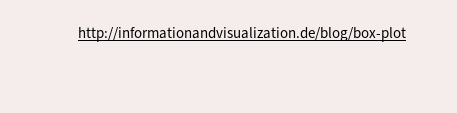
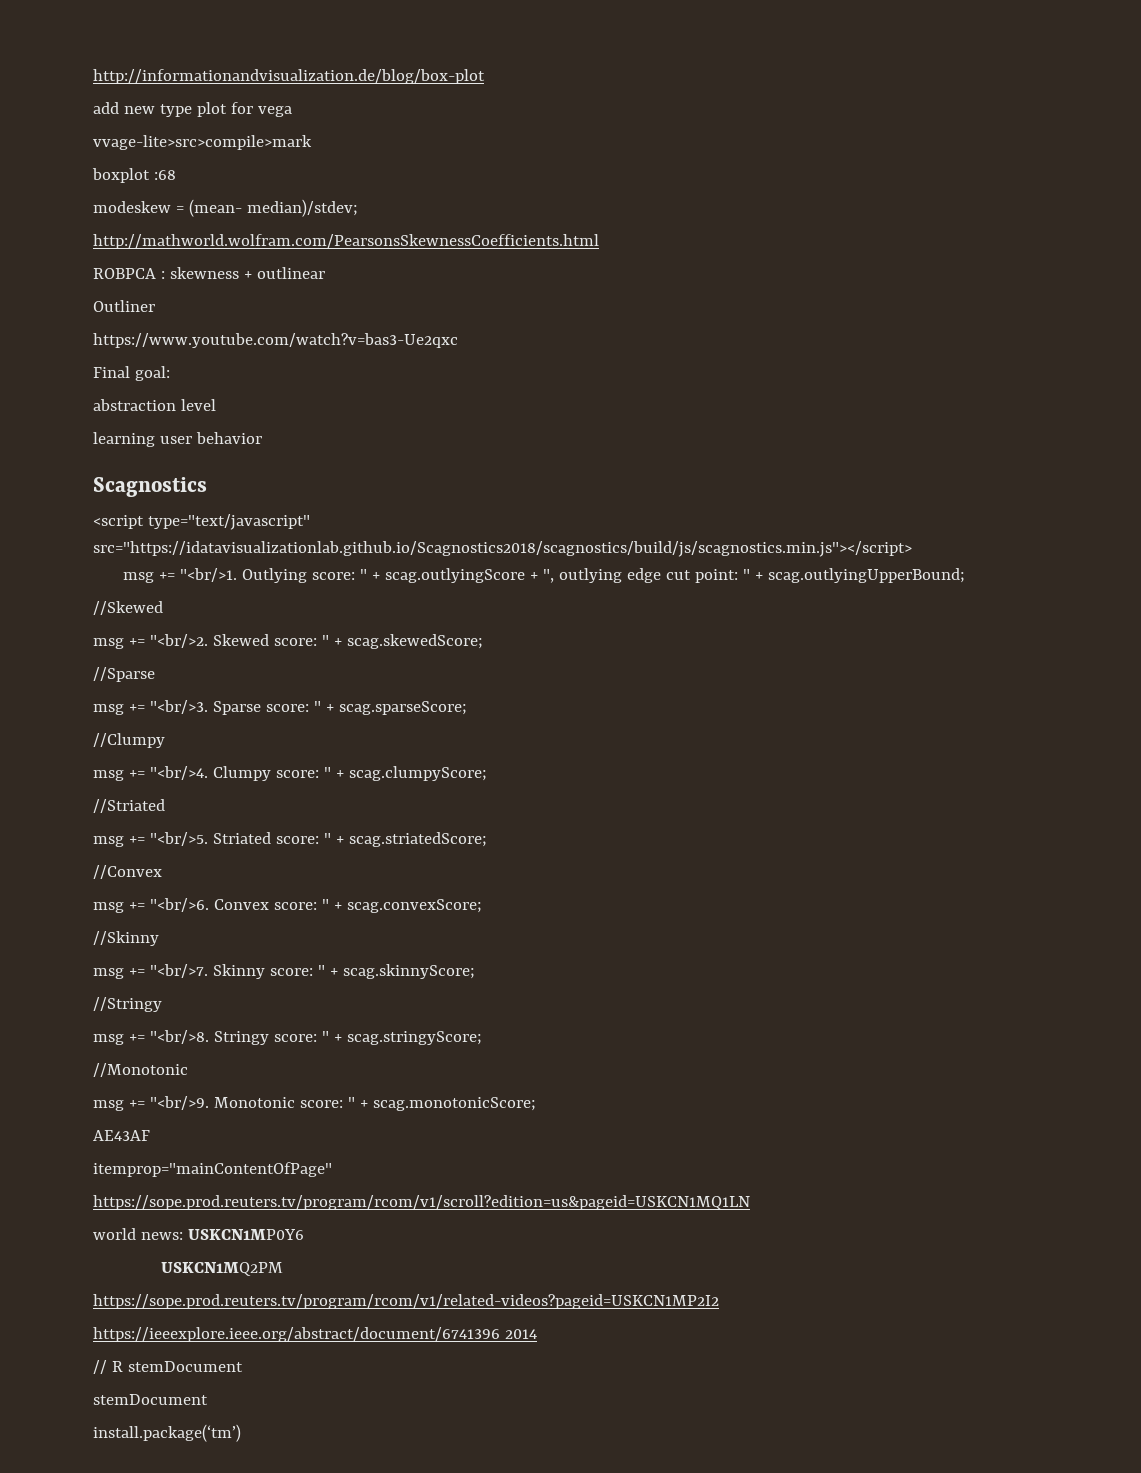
+ add new type plot for vega
+ vvage-lite>src>compile>mark
+ boxplot :68
+ modeskew = (mean- median)/stdev;
+ http://mathworld.wolfram.com/PearsonsSkewnessCoefficients.html
+ ROBPCA : skewness + outlinear
+ Outliner
+ https://www.youtube.com/watch?v=bas3-Ue2qxc
+ Final goal:
+ abstraction level
+ learning user behavior
+ Scagnostics
+ <script type="text/javascript" src="https://idatavisualizationlab.github.io/Scagnostics2018/scagnostics/build/js/scagnostics.min.js"></script>
+ msg += "<br/>1. Outlying score: " + scag.outlyingScore + ", outlying edge cut point: " + scag.outlyingUpperBound;
+ //Skewed
+ msg += "<br/>2. Skewed score: " + scag.skewedScore;
+ //Sparse
+ msg += "<br/>3. Sparse score: " + scag.sparseScore;
+ //Clumpy
+ msg += "<br/>4. Clumpy score: " + scag.clumpyScore;
+ //Striated
+ msg += "<br/>5. Striated score: " + scag.striatedScore;
+ //Convex
+ msg += "<br/>6. Convex score: " + scag.convexScore;
+ //Skinny
+ msg += "<br/>7. Skinny score: " + scag.skinnyScore;
+ //Stringy
+ msg += "<br/>8. Stringy score: " + scag.stringyScore;
+ //Monotonic
+ msg += "<br/>9. Monotonic score: " + scag.monotonicScore;
+ AE43AF
+ itemprop="mainContentOfPage"
+ https://sope.prod.reuters.tv/program/rcom/v1/scroll?edition=us&pageid=USKCN1MQ1LN
+ world news: USKCN1MP0Y6
+ USKCN1MQ2PM
+ https://sope.prod.reuters.tv/program/rcom/v1/related-videos?pageid=USKCN1MP2I2
+ https://ieeexplore.ieee.org/abstract/document/6741396 2014
+ // R stemDocument
+ stemDocument
+ install.package(‘tm’)

